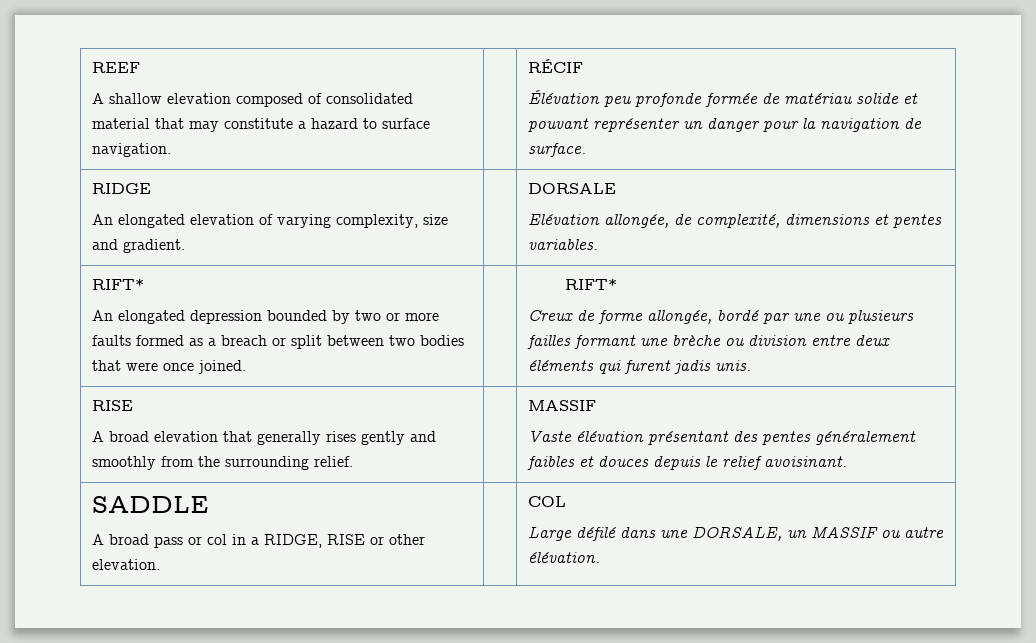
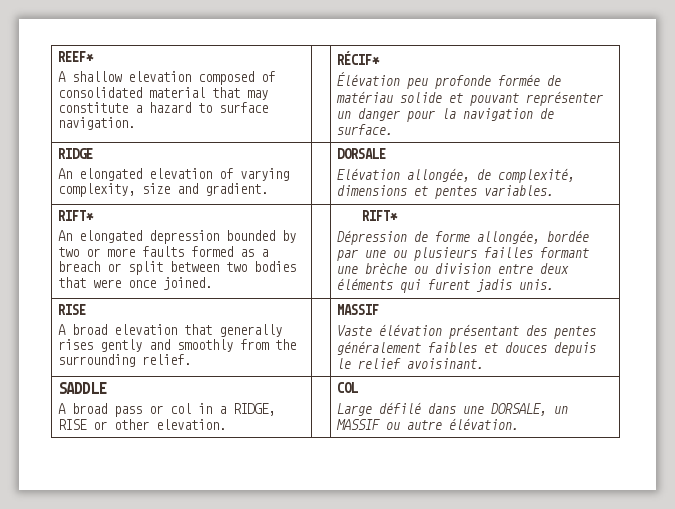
- REEF
- A shallow elevation composed of consolidated material that may constitute a hazard to surface navigation. | | RÉCIF
+ REEF*
+ A shallow elevation composed of consolidated material that may constitute a hazard to surface navigation. | | RÉCIF*
- Creux de forme allongée, bordé par une ou plusieurs failles formant une brèche ou division entre deux éléments qui furent jadis unis.
+ Dépression de forme allongée, bordée par une ou plusieurs failles formant une brèche ou division entre deux éléments qui furent jadis unis.

